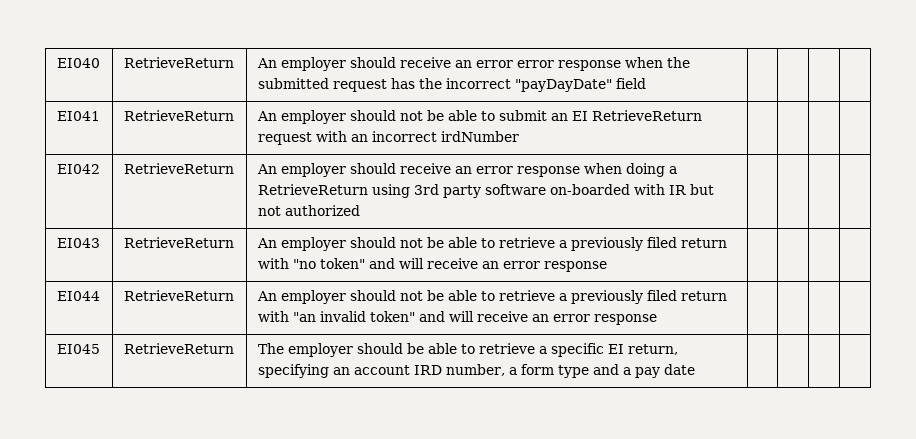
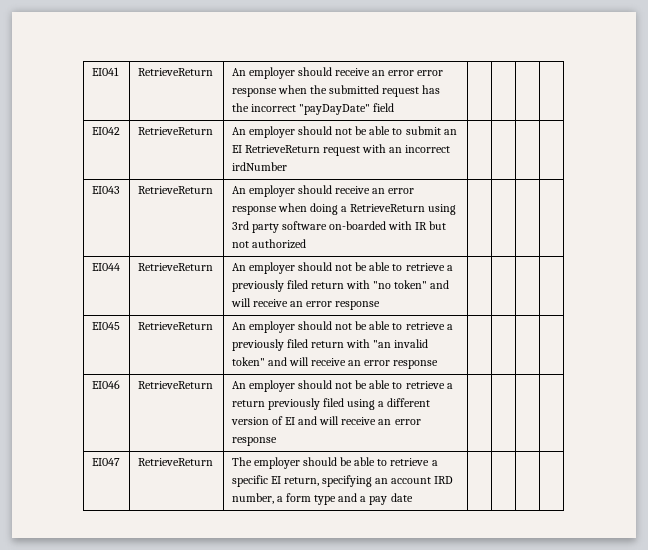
- EI040 | RetrieveReturn | An employer should receive an error error response when the submitted request has the incorrect "payDayDate" field | | | |
+ EI041 | RetrieveReturn | An employer should receive an error error response when the submitted request has the incorrect "payDayDate" field | | | |
- EI041 | RetrieveReturn | An employer should not be able to submit an EI RetrieveReturn request with an incorrect irdNumber | | | |
+ EI042 | RetrieveReturn | An employer should not be able to submit an EI RetrieveReturn request with an incorrect irdNumber | | | |
- EI042 | RetrieveReturn | An employer should receive an error response when doing a RetrieveReturn using 3rd party software on-boarded with IR but not authorized | | | |
+ EI043 | RetrieveReturn | An employer should receive an error response when doing a RetrieveReturn using 3rd party software on-boarded with IR but not authorized | | | |
- EI043 | RetrieveReturn | An employer should not be able to retrieve a previously filed return with "no token" and will receive an error response | | | |
+ EI044 | RetrieveReturn | An employer should not be able to retrieve a previously filed return with "no token" and will receive an error response | | | |
- EI044 | RetrieveReturn | An employer should not be able to retrieve a previously filed return with "an invalid token" and will receive an error response | | | |
+ EI045 | RetrieveReturn | An employer should not be able to retrieve a previously filed return with "an invalid token" and will receive an error response | | | |
- EI045 | RetrieveReturn | The employer should be able to retrieve a specific EI return, specifying an account IRD number, a form type and a pay date | | | |
+ EI046 | RetrieveReturn | An employer should not be able to retrieve a return previously filed using a different version of EI and will receive an error response | | | |
+ EI047 | RetrieveReturn | The employer should be able to retrieve a specific EI return, specifying an account IRD number, a form type and a pay date | | | |

